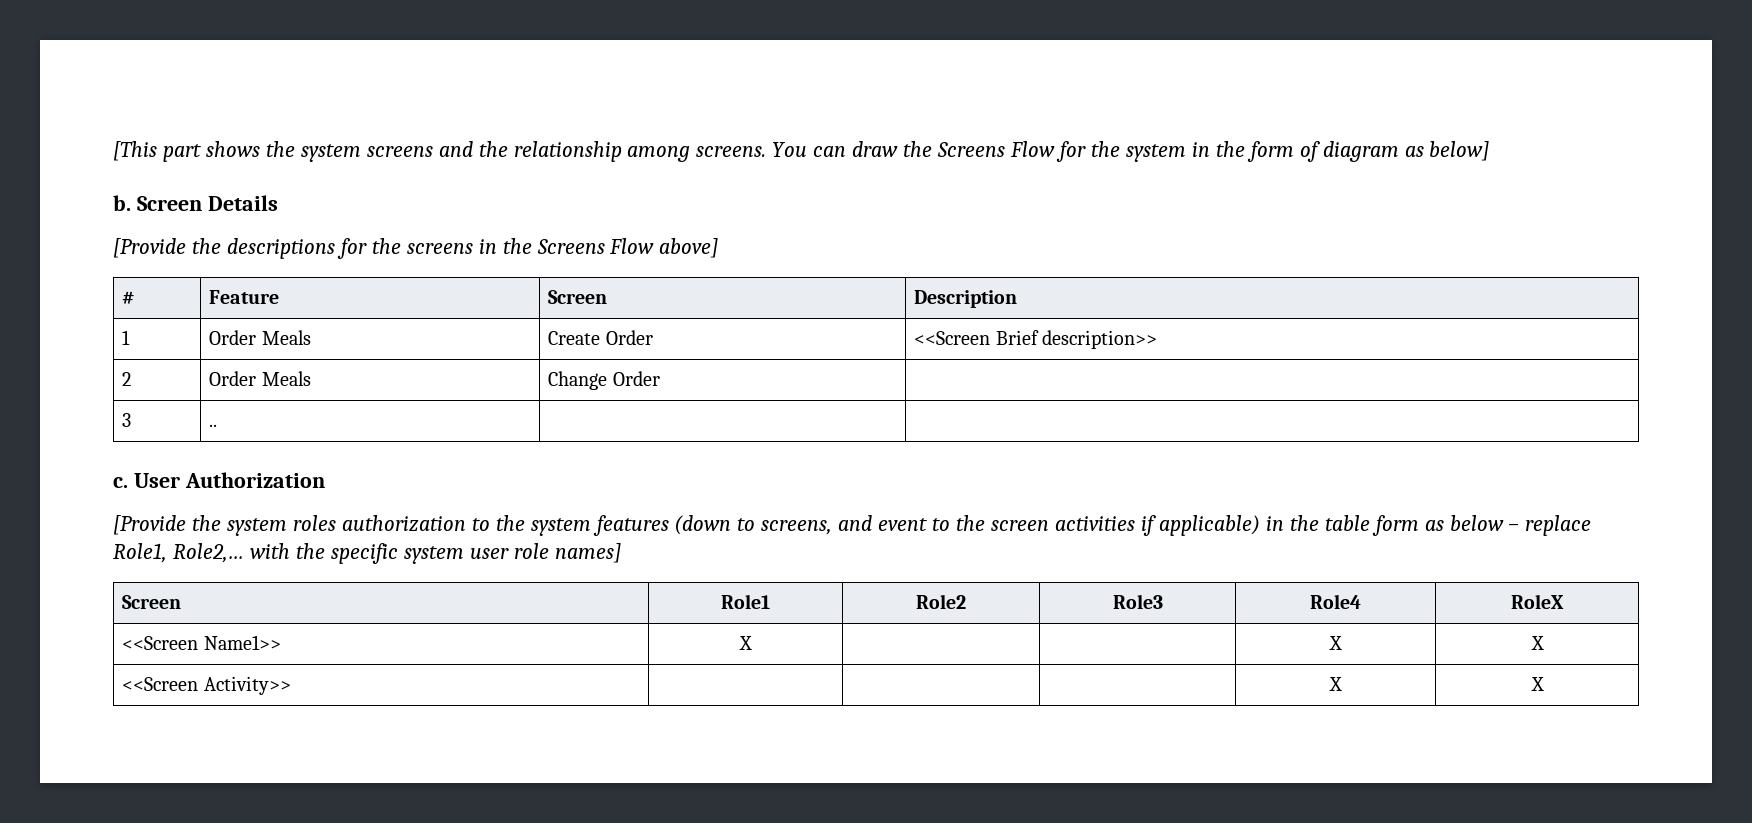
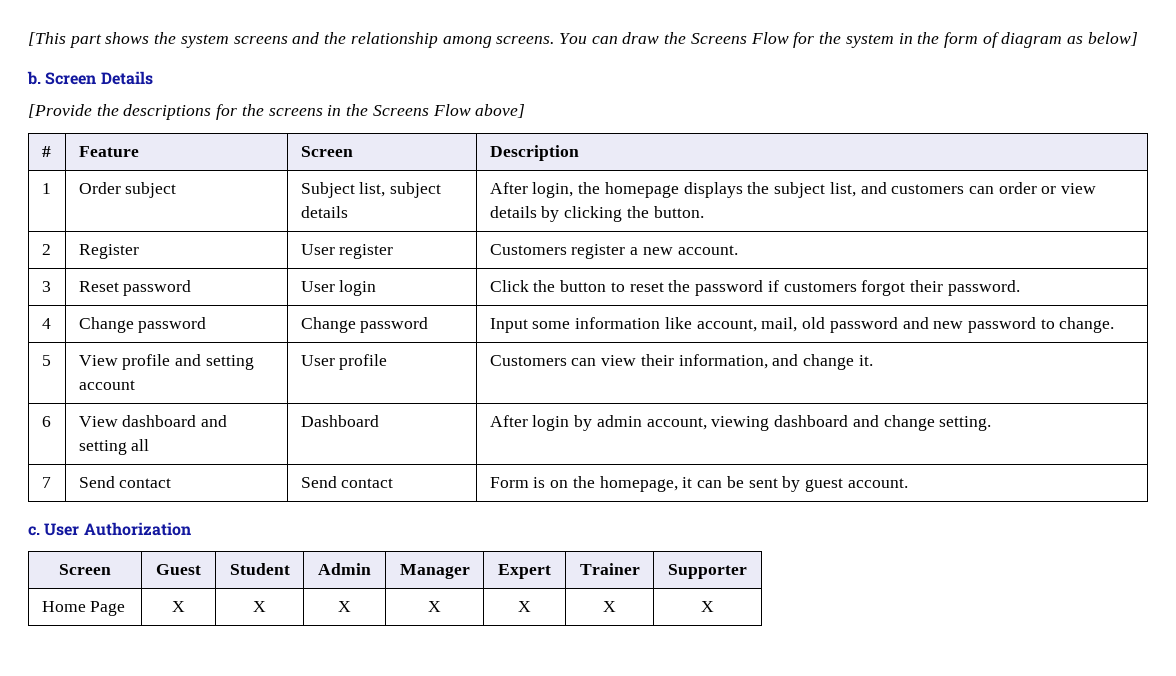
- 1 | Order Meals | Create Order | <<Screen Brief description>>
- 2 | Order Meals | Change Order |
- 3 | .. | |
+ 1 | Order subject | Subject list, subject details | After login, the homepage displays the subject list, and customers can order or view details by clicking the button.
+ 2 | Register | User register | Customers register a new account.
+ 3 | Reset password | User login | Click the button to reset the password if customers forgot their password.
+ 4 | Change password | Change password | Input some information like account, mail, old password and new password to change.
+ 5 | View profile and setting account | User profile | Customers can view their information, and change it.
+ 6 | View dashboard and setting all | Dashboard | After login by admin account, viewing dashboard and change setting.
+ 7 | Send contact | Send contact | Form is on the homepage, it can be sent by guest account.
  c. User Authorization
- [Provide the system roles authorization to the system features (down to screens, and event to the screen activities if applicable) in the table form as below – replace Role1, Role2,… with the specific system user role names]
- Screen | Role1 | Role2 | Role3 | Role4 | RoleX
- <<Screen Name1>> | X | | | X | X
- <<Screen Activity>> | | | | X | X
+ Screen | Guest | Student | Admin | Manager | Expert | Trainer | Supporter
+ Home Page | X | X | X | X | X | X | X

